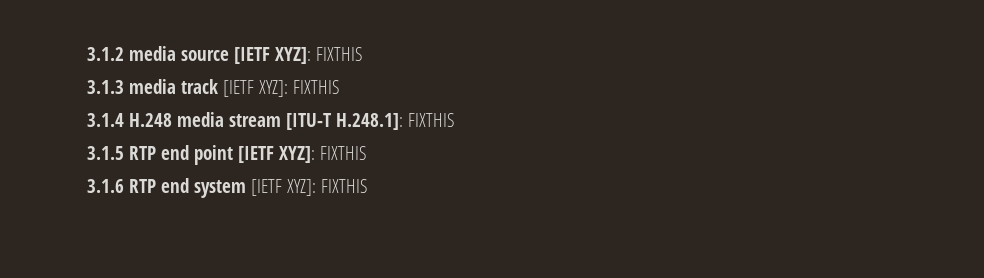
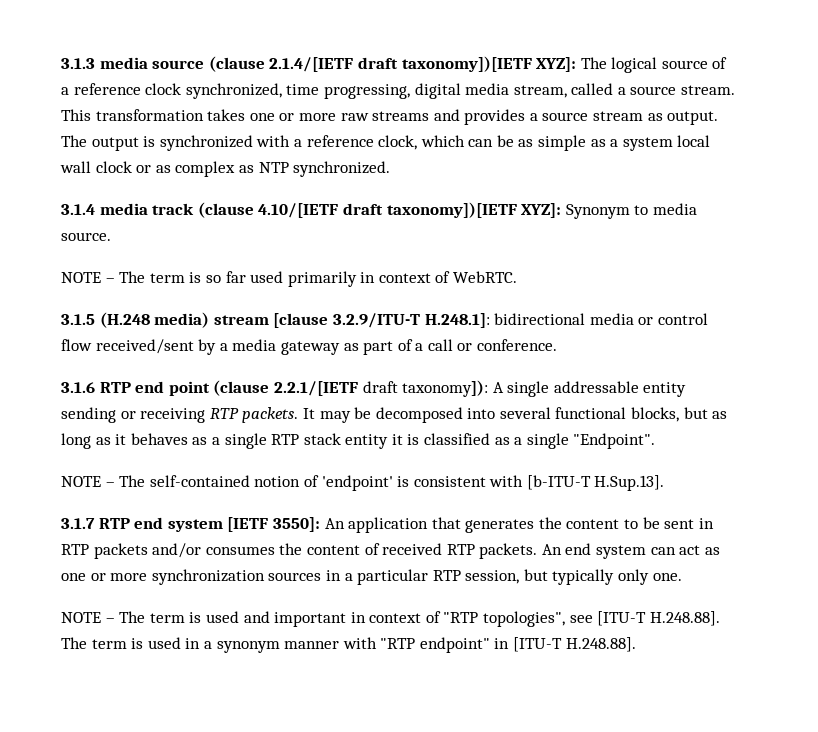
- 3.1.2 media source [IETF XYZ]: FIXTHIS
- 3.1.3 media track [IETF XYZ]: FIXTHIS
- 3.1.4 H.248 media stream [ITU-T H.248.1]: FIXTHIS
- 3.1.5 RTP end point [IETF XYZ]: FIXTHIS
- 3.1.6 RTP end system [IETF XYZ]: FIXTHIS
+ 3.1.3 media source (clause 2.1.4/[IETF draft taxonomy])[IETF XYZ]: The logical source of a reference clock synchronized, time progressing, digital media stream, called a source stream. This transformation takes one or more raw streams and provides a source stream as output. The output is synchronized with a reference clock, which can be as simple as a system local wall clock or as complex as NTP synchronized.
+ 3.1.4 media track (clause 4.10/[IETF draft taxonomy])[IETF XYZ]: Synonym to media source.
+ NOTE – The term is so far used primarily in context of WebRTC.
+ 3.1.5 (H.248 media) stream [clause 3.2.9/ITU-T H.248.1]: bidirectional media or control flow received/sent by a media gateway as part of a call or conference.
+ 3.1.6 RTP end point (clause 2.2.1/[IETF draft taxonomy]): A single addressable entity sending or receiving RTP packets. It may be decomposed into several functional blocks, but as long as it behaves as a single RTP stack entity it is classified as a single "Endpoint".
+ NOTE – The self-contained notion of 'endpoint' is consistent with [b-ITU-T H.Sup.13].
+ 3.1.7 RTP end system [IETF 3550]: An application that generates the content to be sent in RTP packets and/or consumes the content of received RTP packets. An end system can act as one or more synchronization sources in a particular RTP session, but typically only one.
+ NOTE – The term is used and important in context of "RTP topologies", see [ITU-T H.248.88]. The term is used in a synonym manner with "RTP endpoint" in [ITU-T H.248.88].

